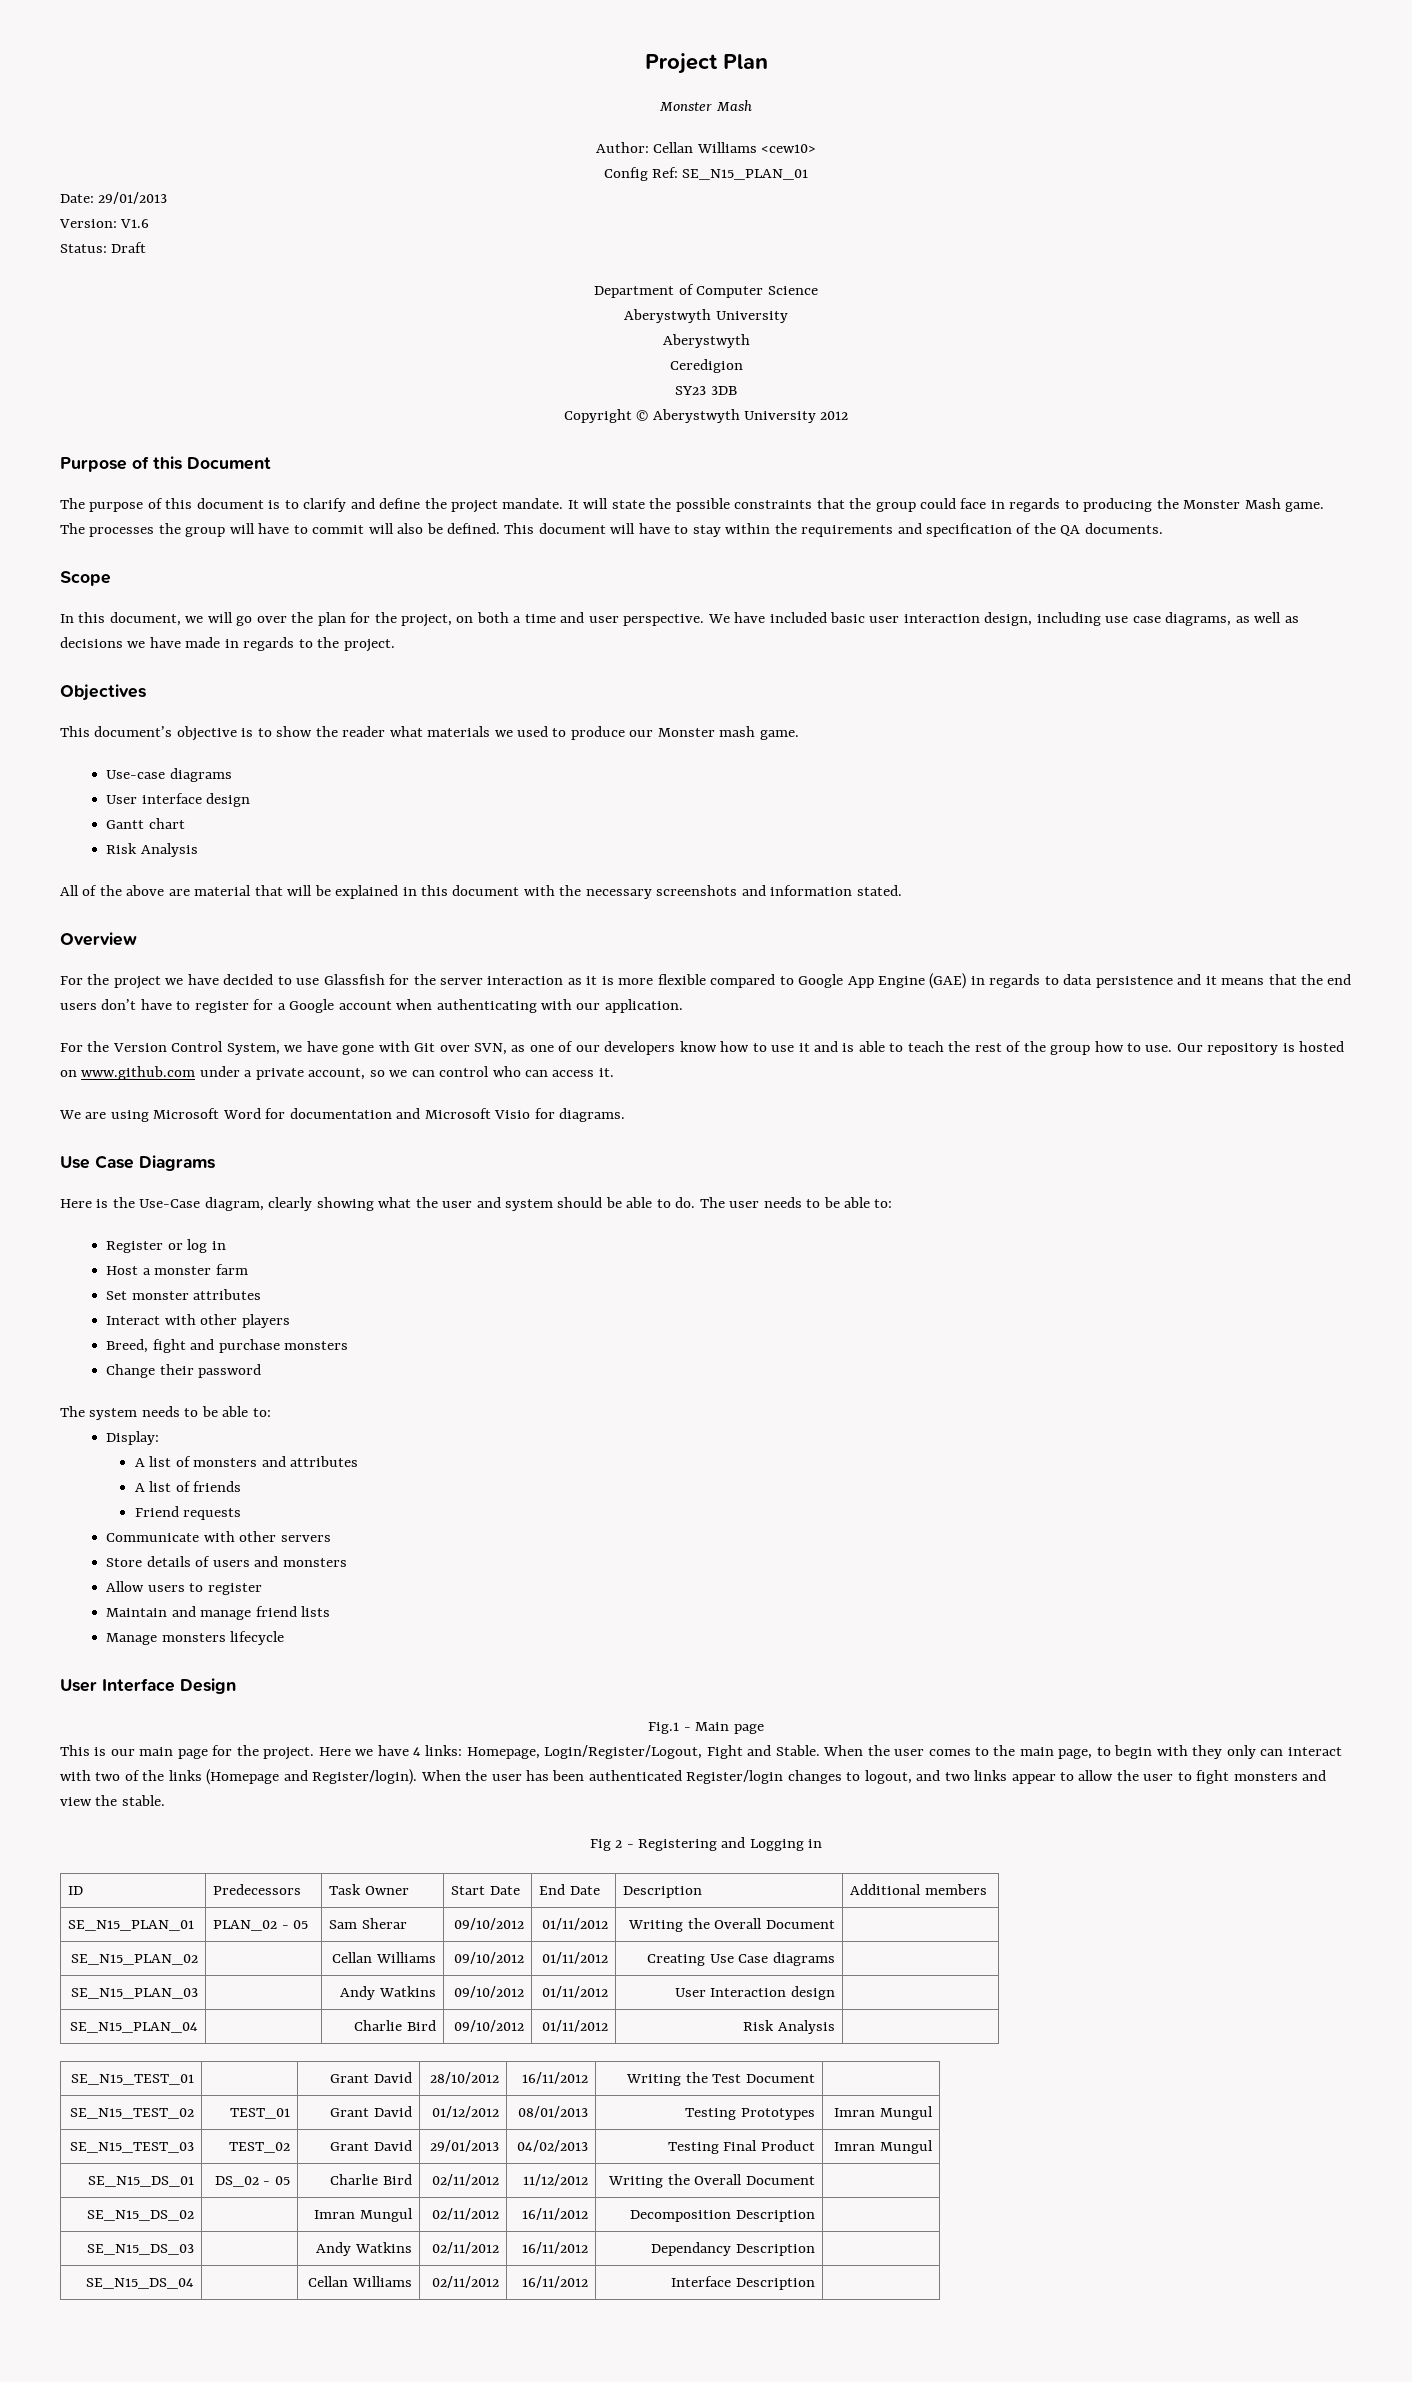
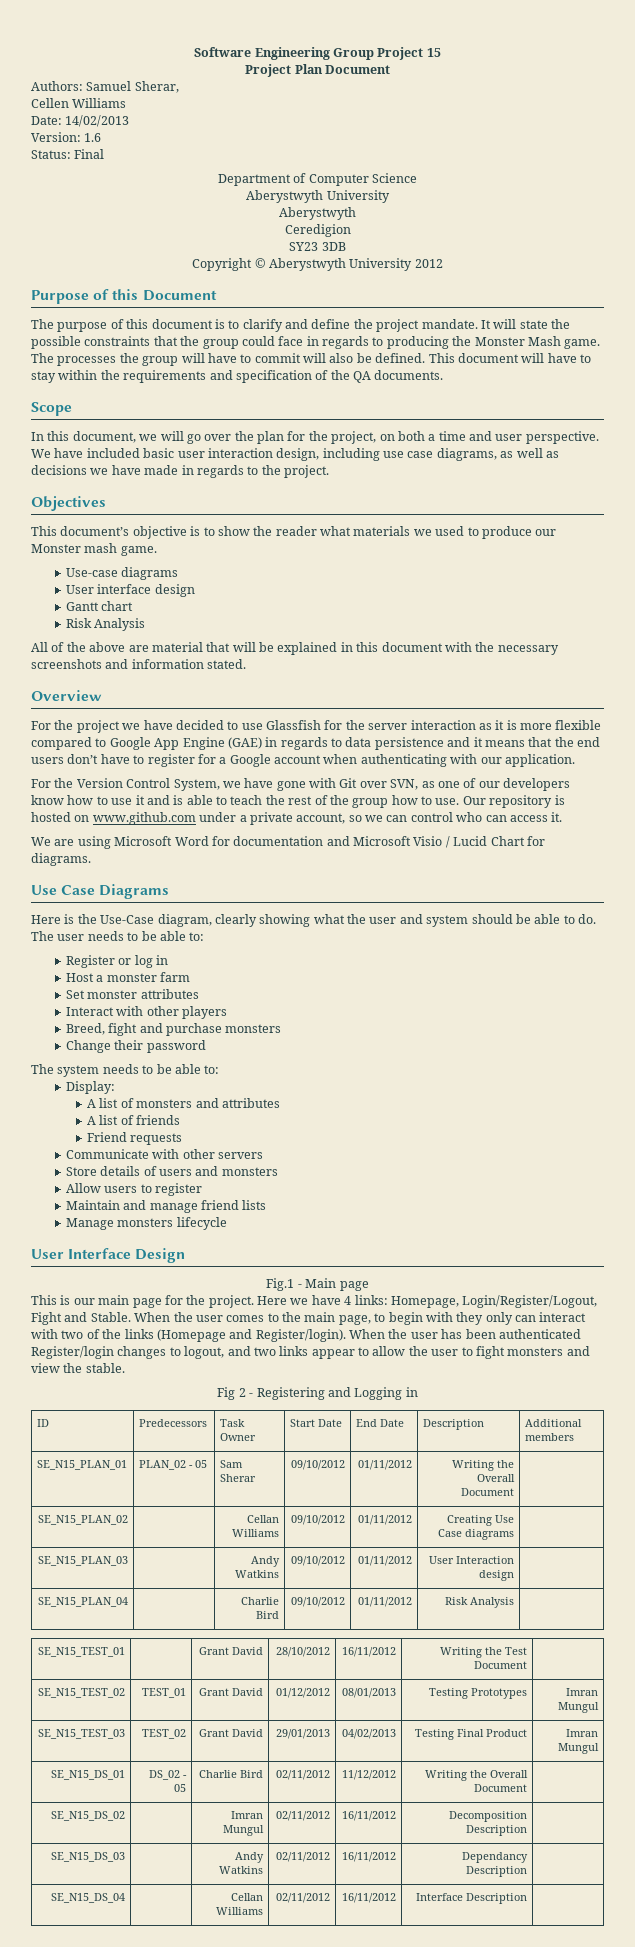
- Project Plan
- Monster Mash
- Author: Cellan Williams <cew10>
- Config Ref: SE_N15_PLAN_01
+ Software Engineering Group Project 15
+ Project Plan Document
+ Authors: Samuel Sherar,
+ Cellen Williams
- Date: 29/01/2013
+ Date: 14/02/2013
- Version: V1.6
+ Version: 1.6
- Status: Draft
+ Status: Final
- We are using Microsoft Word for documentation and Microsoft Visio for diagrams.
+ We are using Microsoft Word for documentation and Microsoft Visio / Lucid Chart for diagrams.

